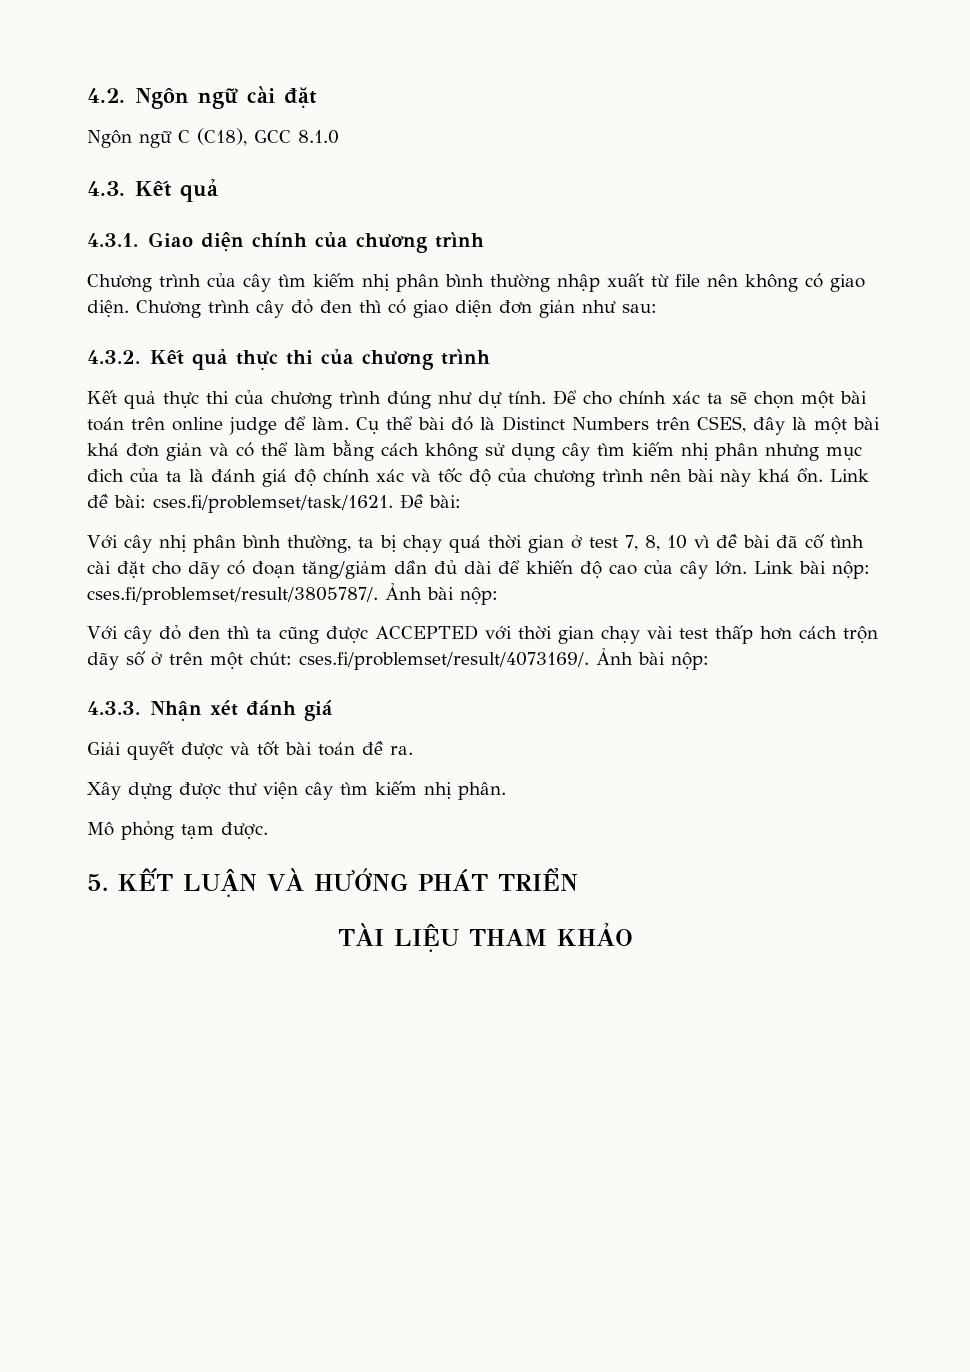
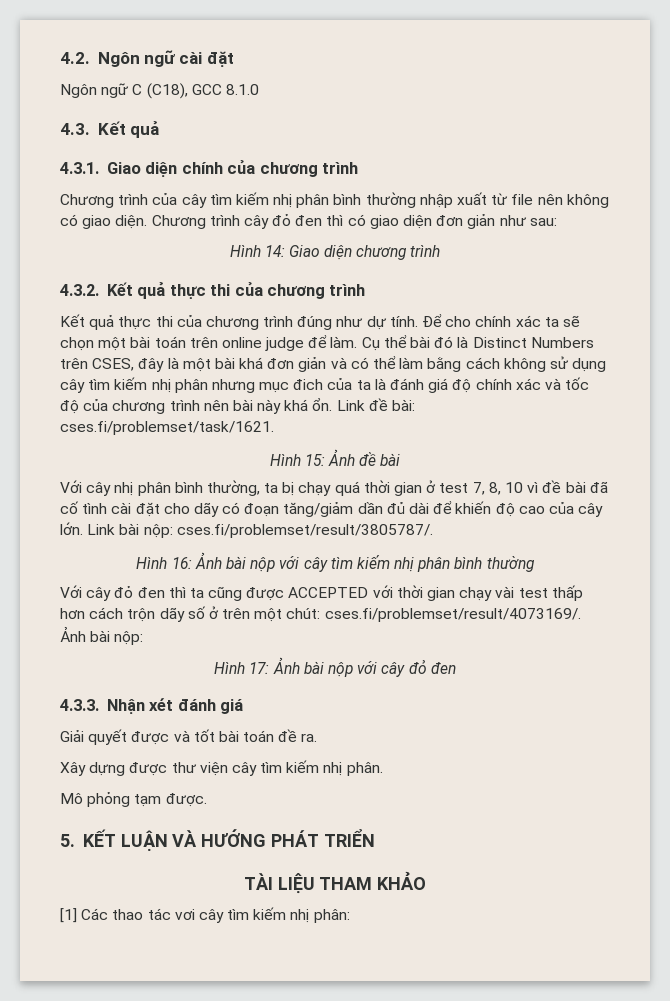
+ Hình 14: Giao diện chương trình
- Link đề bài: cses.fi/problemset/task/1621. Đề bài:
+ Link đề bài: cses.fi/problemset/task/1621.
+ Hình 15: Ảnh đề bài
- Link bài nộp: cses.fi/problemset/result/3805787/. Ảnh bài nộp:
+ Link bài nộp: cses.fi/problemset/result/3805787/.
+ Hình 16: Ảnh bài nộp với cây tìm kiếm nhị phân bình thường
+ Hình 17: Ảnh bài nộp với cây đỏ đen
+ [1] Các thao tác vơi cây tìm kiếm nhị phân:

